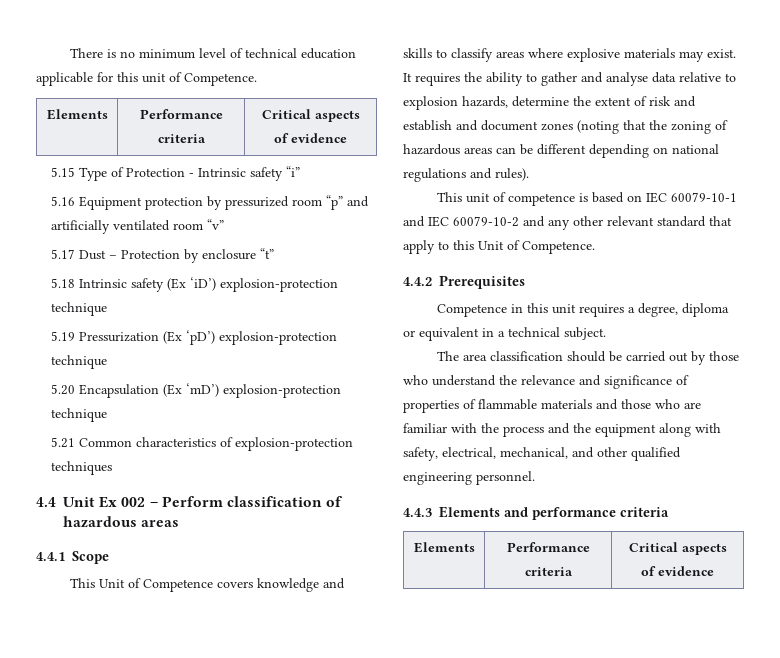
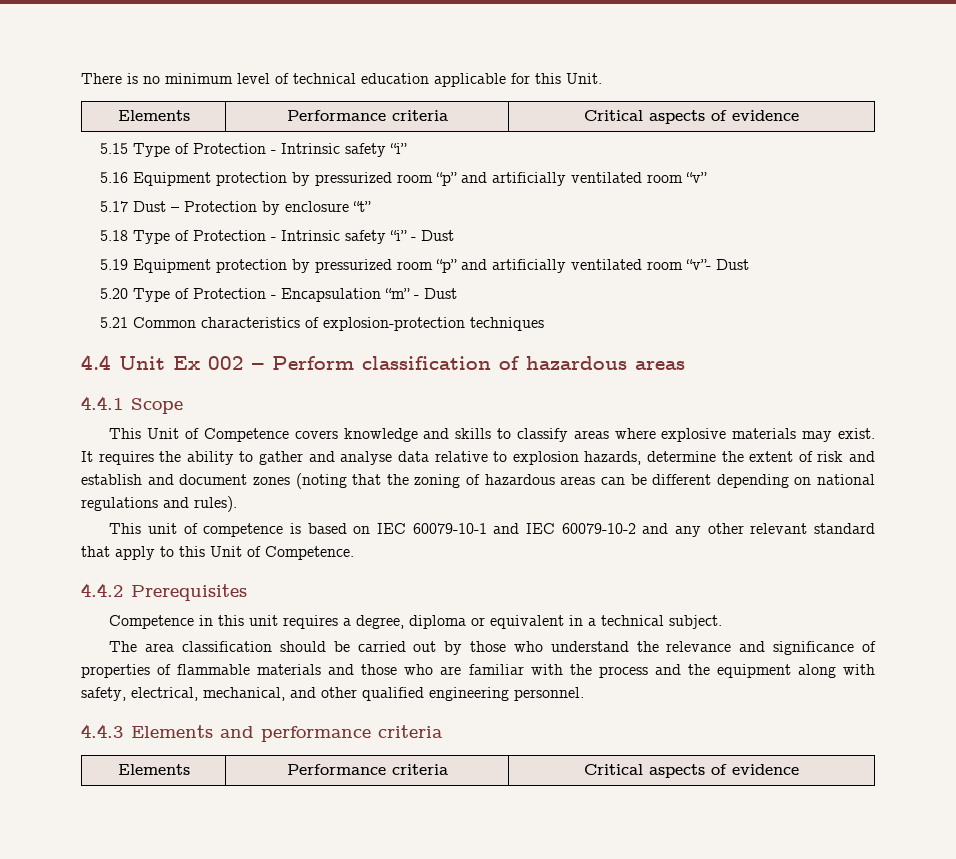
- There is no minimum level of technical education applicable for this unit of Competence.
+ There is no minimum level of technical education applicable for this Unit.
- 5.18 Intrinsic safety (Ex ‘iD’) explosion-protection technique
- 5.19 Pressurization (Ex ‘pD’) explosion-protection technique
- 5.20 Encapsulation (Ex ‘mD’) explosion-protection technique
+ 5.18 Type of Protection - Intrinsic safety “i” - Dust
+ 5.19 Equipment protection by pressurized room “p” and artificially ventilated room “v”- Dust
+ 5.20 Type of Protection - Encapsulation “m” - Dust

